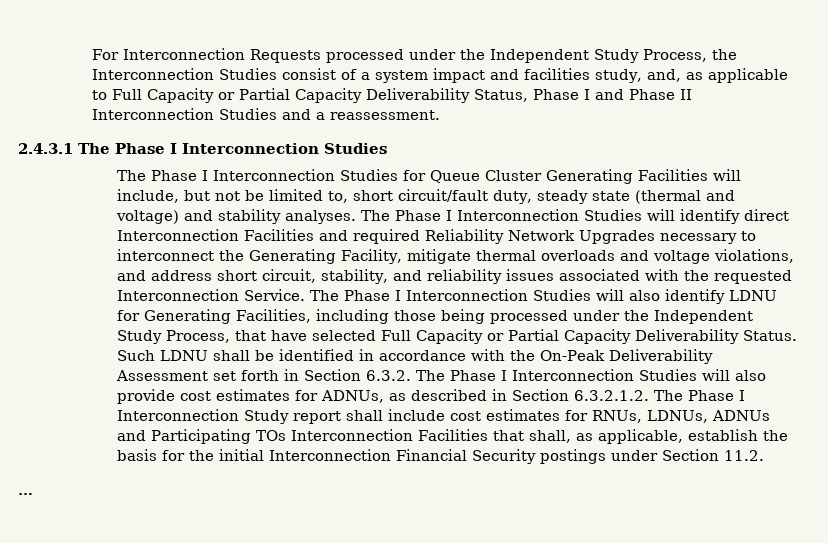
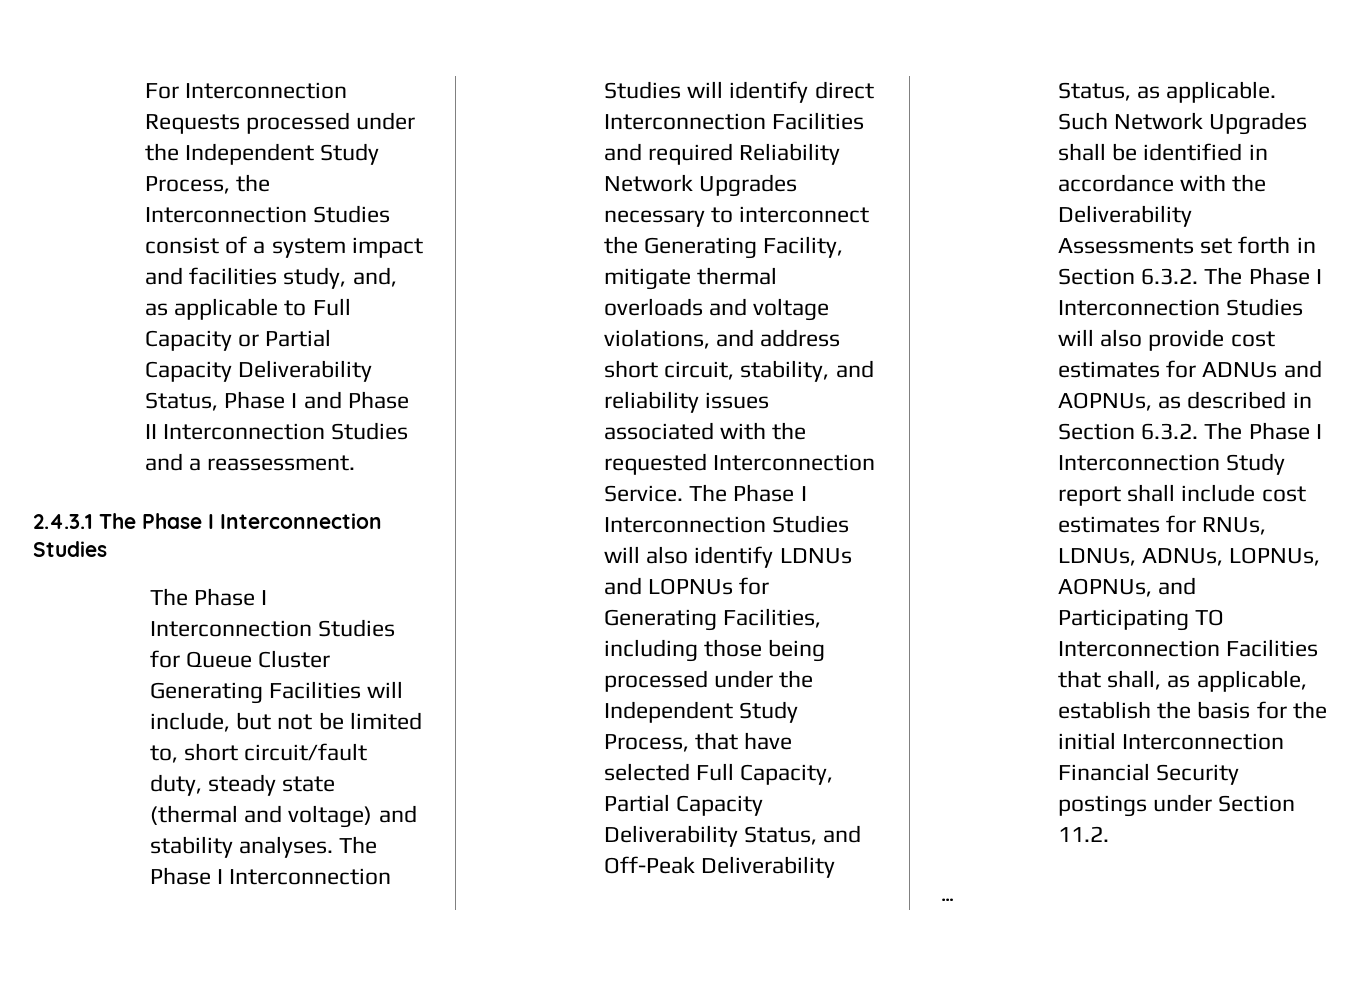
- The Phase I Interconnection Studies will also identify LDNU for Generating Facilities, including those being processed under the Independent Study Process, that have selected Full Capacity or Partial Capacity Deliverability Status. Such LDNU shall be identified in accordance with the On-Peak Deliverability Assessment set forth in Section 6.3.2. The Phase I Interconnection Studies will also provide cost estimates for ADNUs, as described in Section 6.3.2.1.2. The Phase I Interconnection Study report shall include cost estimates for RNUs, LDNUs, ADNUs and Participating TOs Interconnection Facilities that shall, as applicable, establish the basis for the initial Interconnection Financial Security postings under Section 11.2.
+ The Phase I Interconnection Studies will also identify LDNUs and LOPNUs for Generating Facilities, including those being processed under the Independent Study Process, that have selected Full Capacity, Partial Capacity Deliverability Status, and Off-Peak Deliverability Status, as applicable. Such Network Upgrades shall be identified in accordance with the Deliverability Assessments set forth in Section 6.3.2. The Phase I Interconnection Studies will also provide cost estimates for ADNUs and AOPNUs, as described in Section 6.3.2. The Phase I Interconnection Study report shall include cost estimates for RNUs, LDNUs, ADNUs, LOPNUs, AOPNUs, and Participating TO Interconnection Facilities that shall, as applicable, establish the basis for the initial Interconnection Financial Security postings under Section 11.2.

